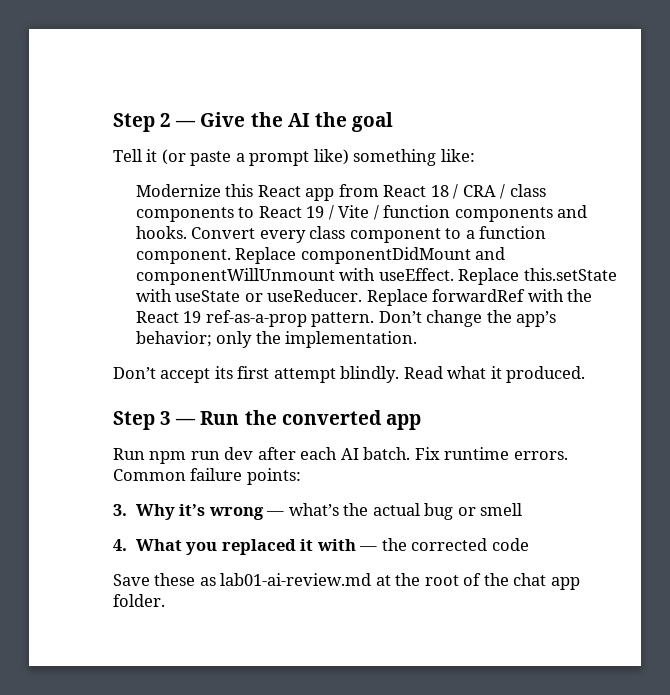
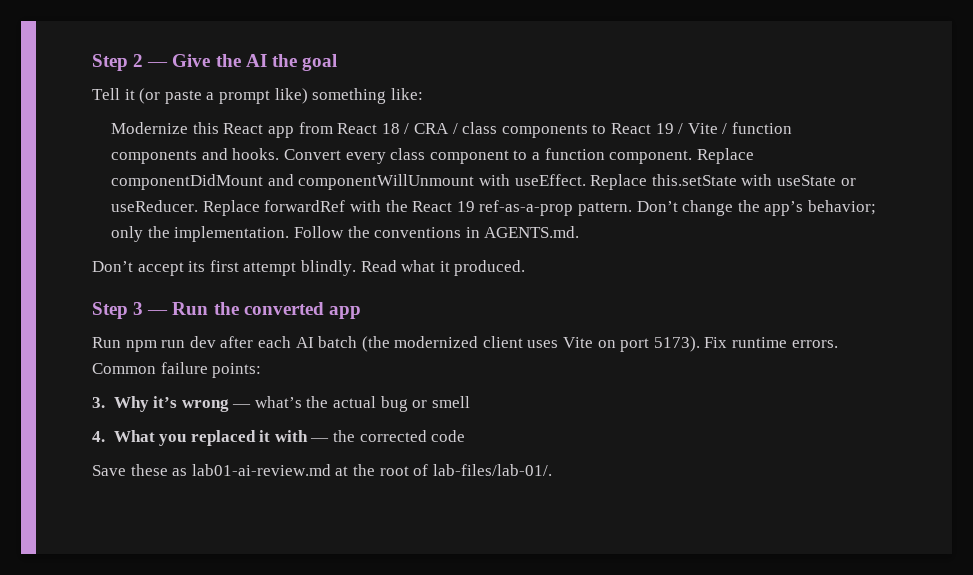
+ Follow the conventions in AGENTS.md.
- Run npm run dev after each AI batch.
+ Run npm run dev after each AI batch (the modernized client uses Vite on port 5173).
- Save these as lab01-ai-review.md at the root of the chat app folder.
+ Save these as lab01-ai-review.md at the root of lab-files/lab-01/.

